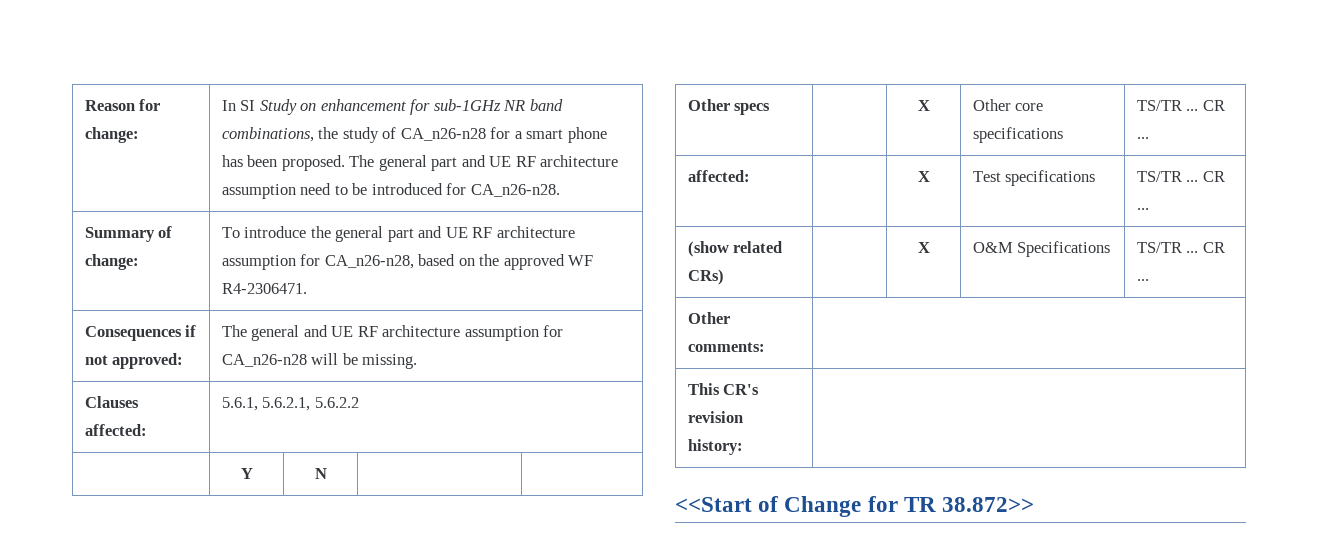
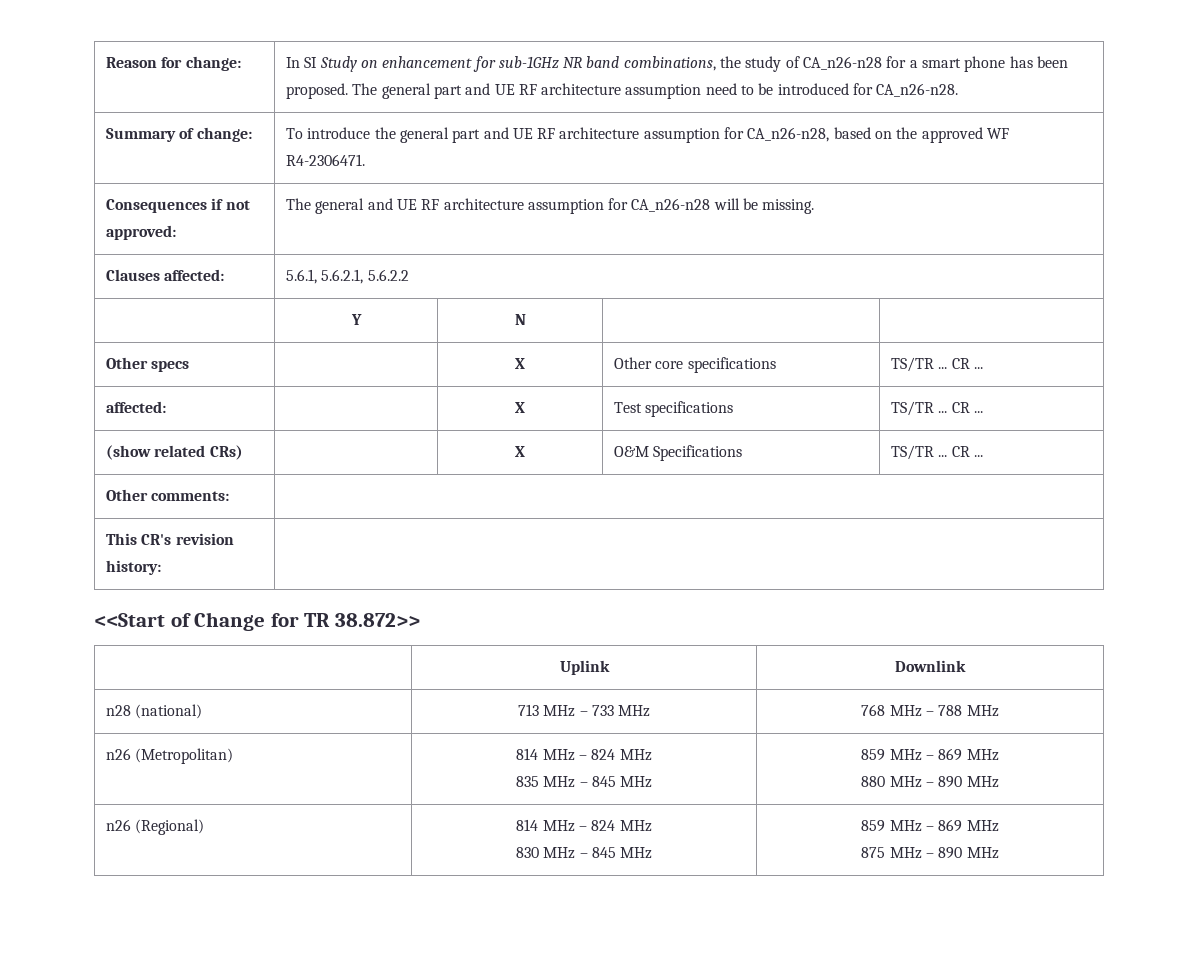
+ | Uplink | Downlink
+ n28 (national) | 713 MHz – 733 MHz | 768 MHz – 788 MHz
+ n26 (Metropolitan) | 814 MHz – 824 MHz
+ 835 MHz – 845 MHz | 859 MHz – 869 MHz
+ 880 MHz – 890 MHz
+ n26 (Regional) | 814 MHz – 824 MHz
+ 830 MHz – 845 MHz | 859 MHz – 869 MHz
+ 875 MHz – 890 MHz

